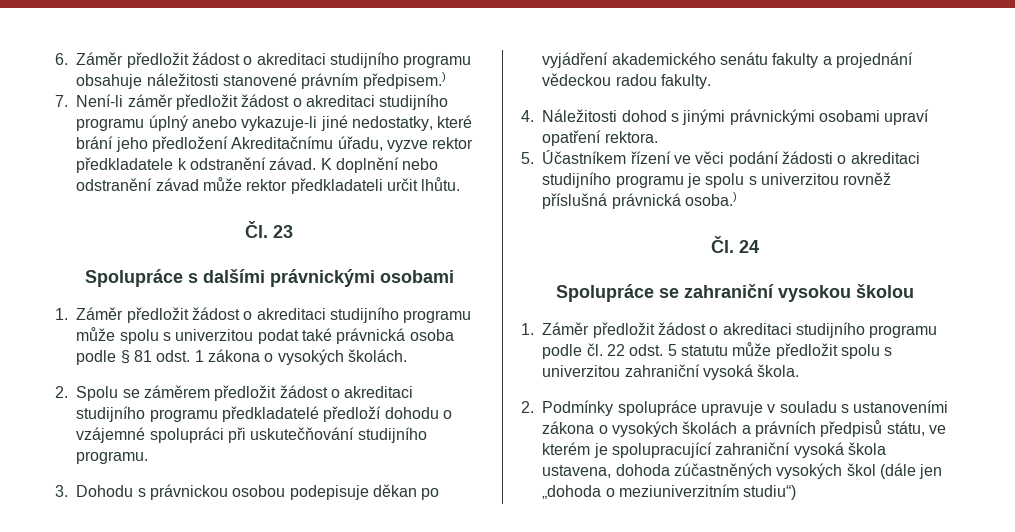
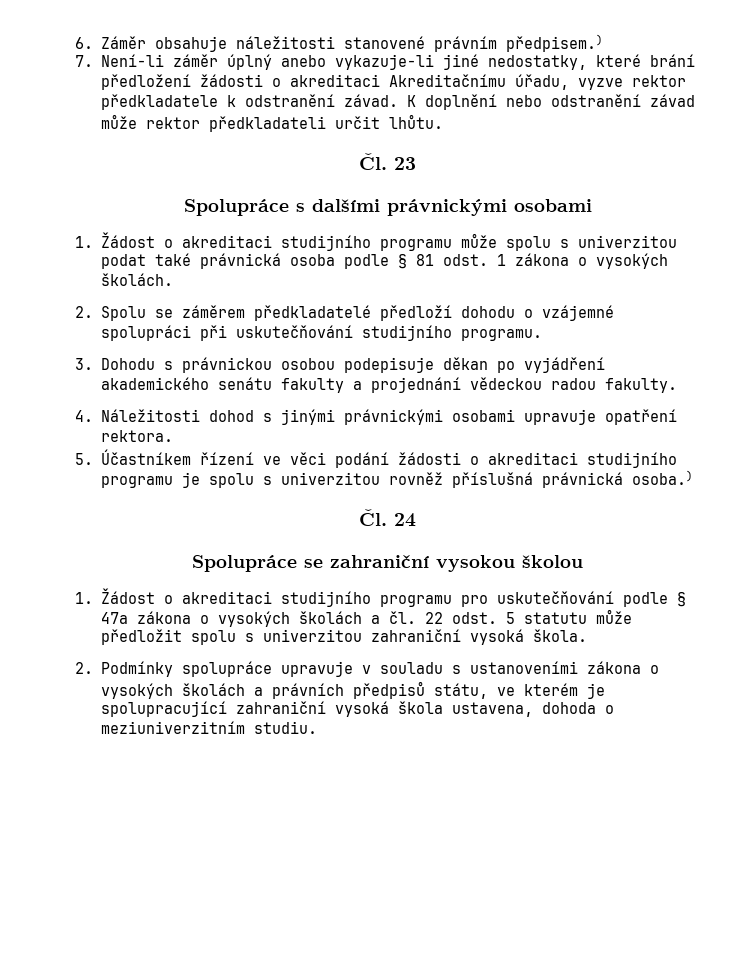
- 6. Záměr předložit žádost o akreditaci studijního programu obsahuje náležitosti stanovené právním předpisem.)
+ 6. Záměr obsahuje náležitosti stanovené právním předpisem.)
- 7. Není-li záměr předložit žádost o akreditaci studijního programu úplný anebo vykazuje-li jiné nedostatky, které brání jeho předložení Akreditačnímu úřadu, vyzve rektor předkladatele k odstranění závad.
+ 7. Není-li záměr úplný anebo vykazuje-li jiné nedostatky, které brání předložení žádosti o akreditaci Akreditačnímu úřadu, vyzve rektor předkladatele k odstranění závad.
- 1. Záměr předložit žádost o akreditaci studijního programu může spolu s univerzitou podat také právnická osoba podle § 81 odst. 1 zákona o vysokých školách.
+ 1. Žádost o akreditaci studijního programu může spolu s univerzitou podat také právnická osoba podle § 81 odst. 1 zákona o vysokých školách.
- 2. Spolu se záměrem předložit žádost o akreditaci studijního programu předkladatelé předloží dohodu o vzájemné spolupráci při uskutečňování studijního programu.
+ 2. Spolu se záměrem předkladatelé předloží dohodu o vzájemné spolupráci při uskutečňování studijního programu.
- 4. Náležitosti dohod s jinými právnickými osobami upraví opatření rektora.
+ 4. Náležitosti dohod s jinými právnickými osobami upravuje opatření rektora.
- 1. Záměr předložit žádost o akreditaci studijního programu podle čl. 22 odst. 5 statutu může předložit spolu s univerzitou zahraniční vysoká škola.
+ 1. Žádost o akreditaci studijního programu pro uskutečňování podle § 47a zákona o vysokých školách a čl. 22 odst. 5 statutu může předložit spolu s univerzitou zahraniční vysoká škola.
- 2. Podmínky spolupráce upravuje v souladu s ustanoveními zákona o vysokých školách a právních předpisů státu, ve kterém je spolupracující zahraniční vysoká škola ustavena, dohoda zúčastněných vysokých škol (dále jen „dohoda o meziuniverzitním studiu“)
+ 2. Podmínky spolupráce upravuje v souladu s ustanoveními zákona o vysokých školách a právních předpisů státu, ve kterém je spolupracující zahraniční vysoká škola ustavena, dohoda o meziuniverzitním studiu.

